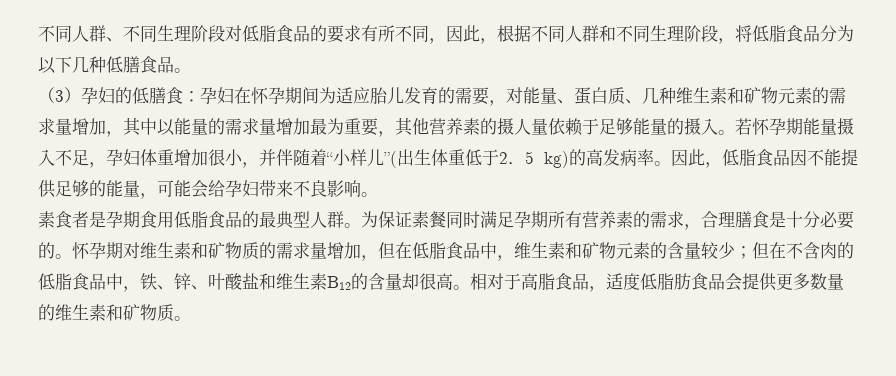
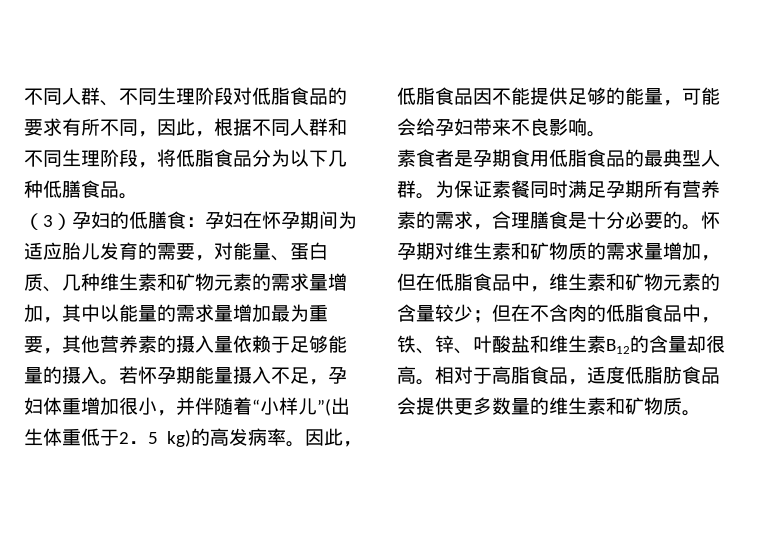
- （3）孕妇的低膳食：孕妇在怀孕期间为适应胎儿发育的需要，对能量、蛋白质、几种维生素和矿物元素的需求量增加，其中以能量的需求量增加最为重要，其他营养素的摄人量依赖于足够能量的摄入。
+ （3）孕妇的低膳食：孕妇在怀孕期间为适应胎儿发育的需要，对能量、蛋白质、几种维生素和矿物元素的需求量增加，其中以能量的需求量增加最为重要，其他营养素的摄入量依赖于足够能量的摄入。

